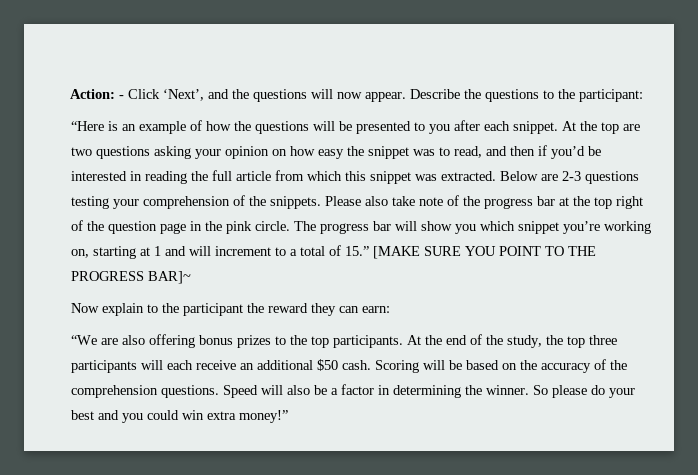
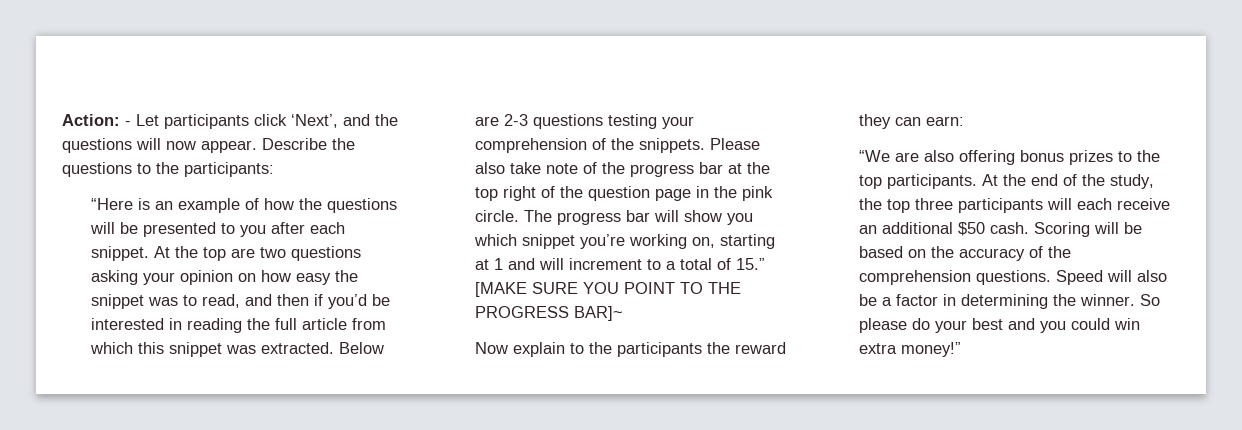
- Action: - Click ‘Next’, and the questions will now appear.
+ Action: - Let participants click ‘Next’, and the questions will now appear.
- Describe the questions to the participant:
+ Describe the questions to the participants:
- Now explain to the participant the reward they can earn:
+ Now explain to the participants the reward they can earn:

